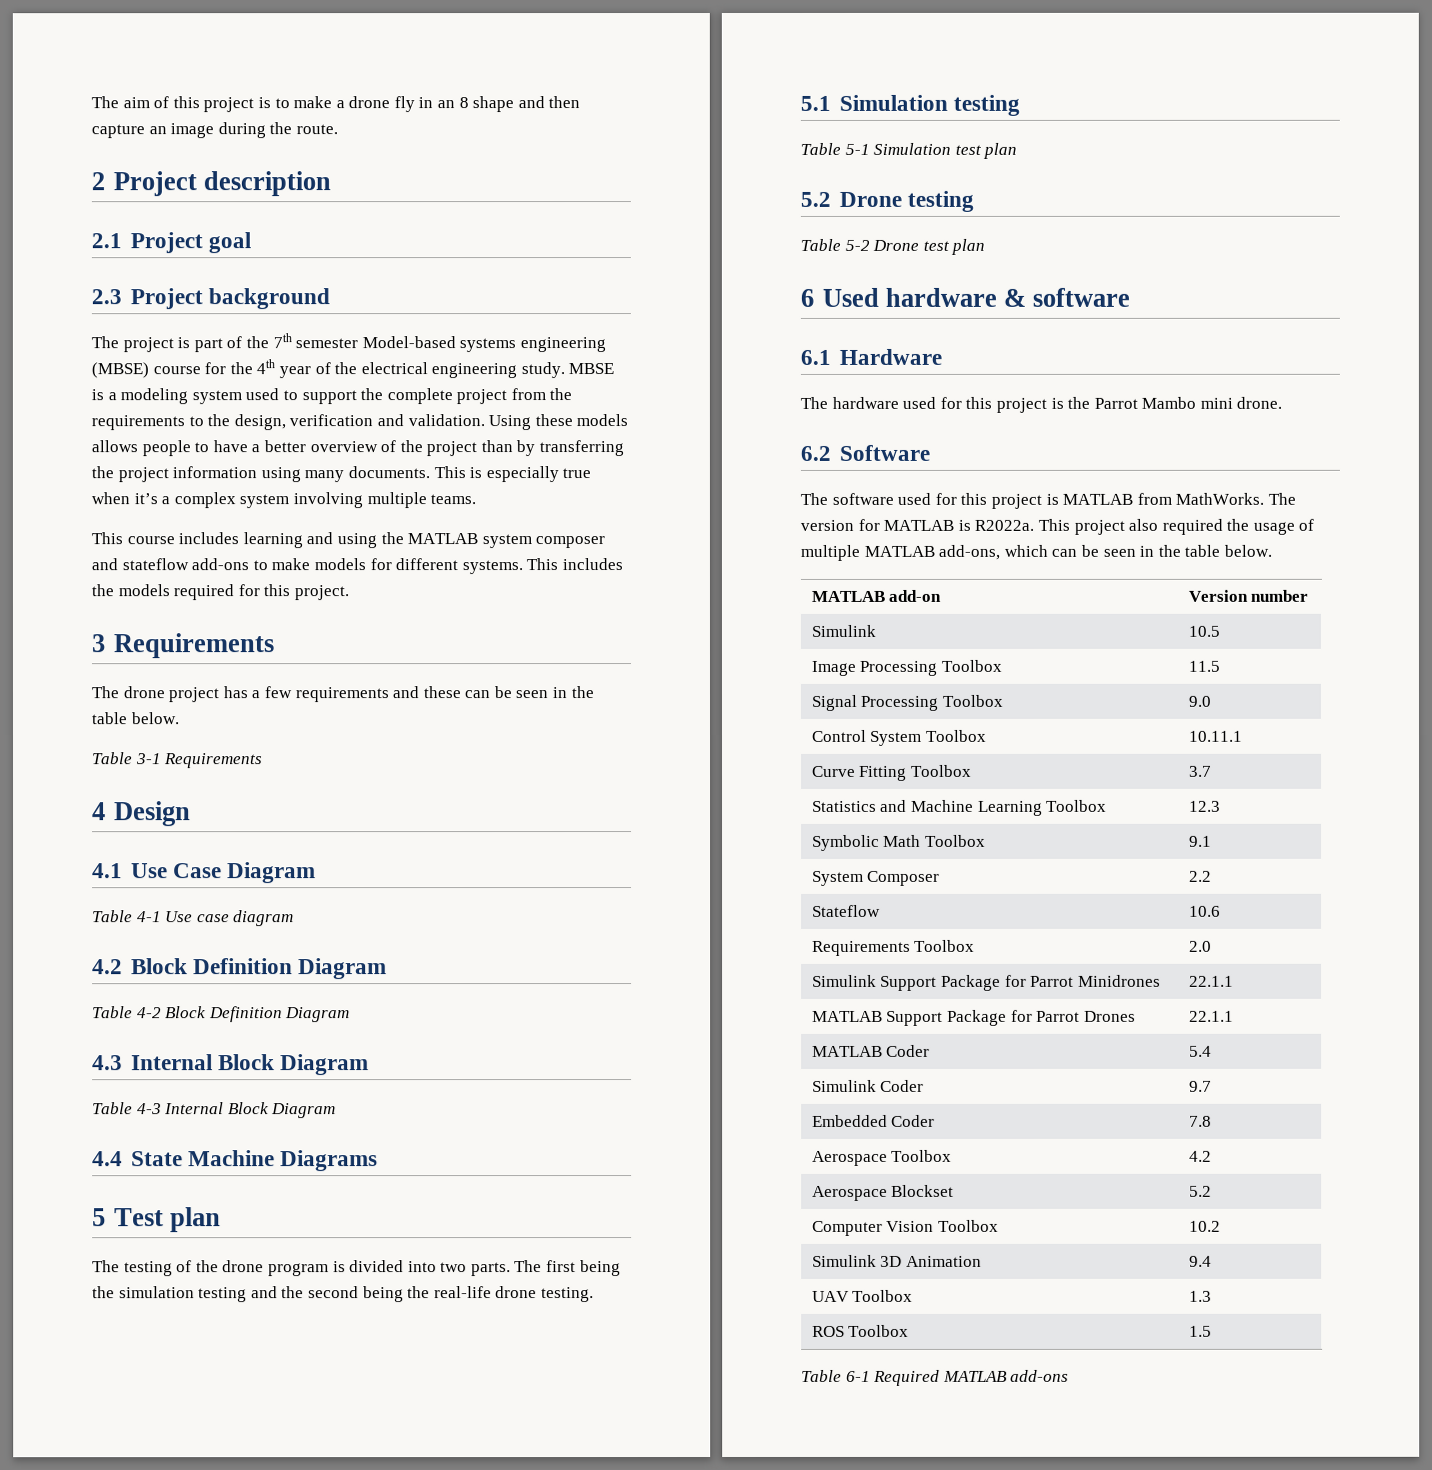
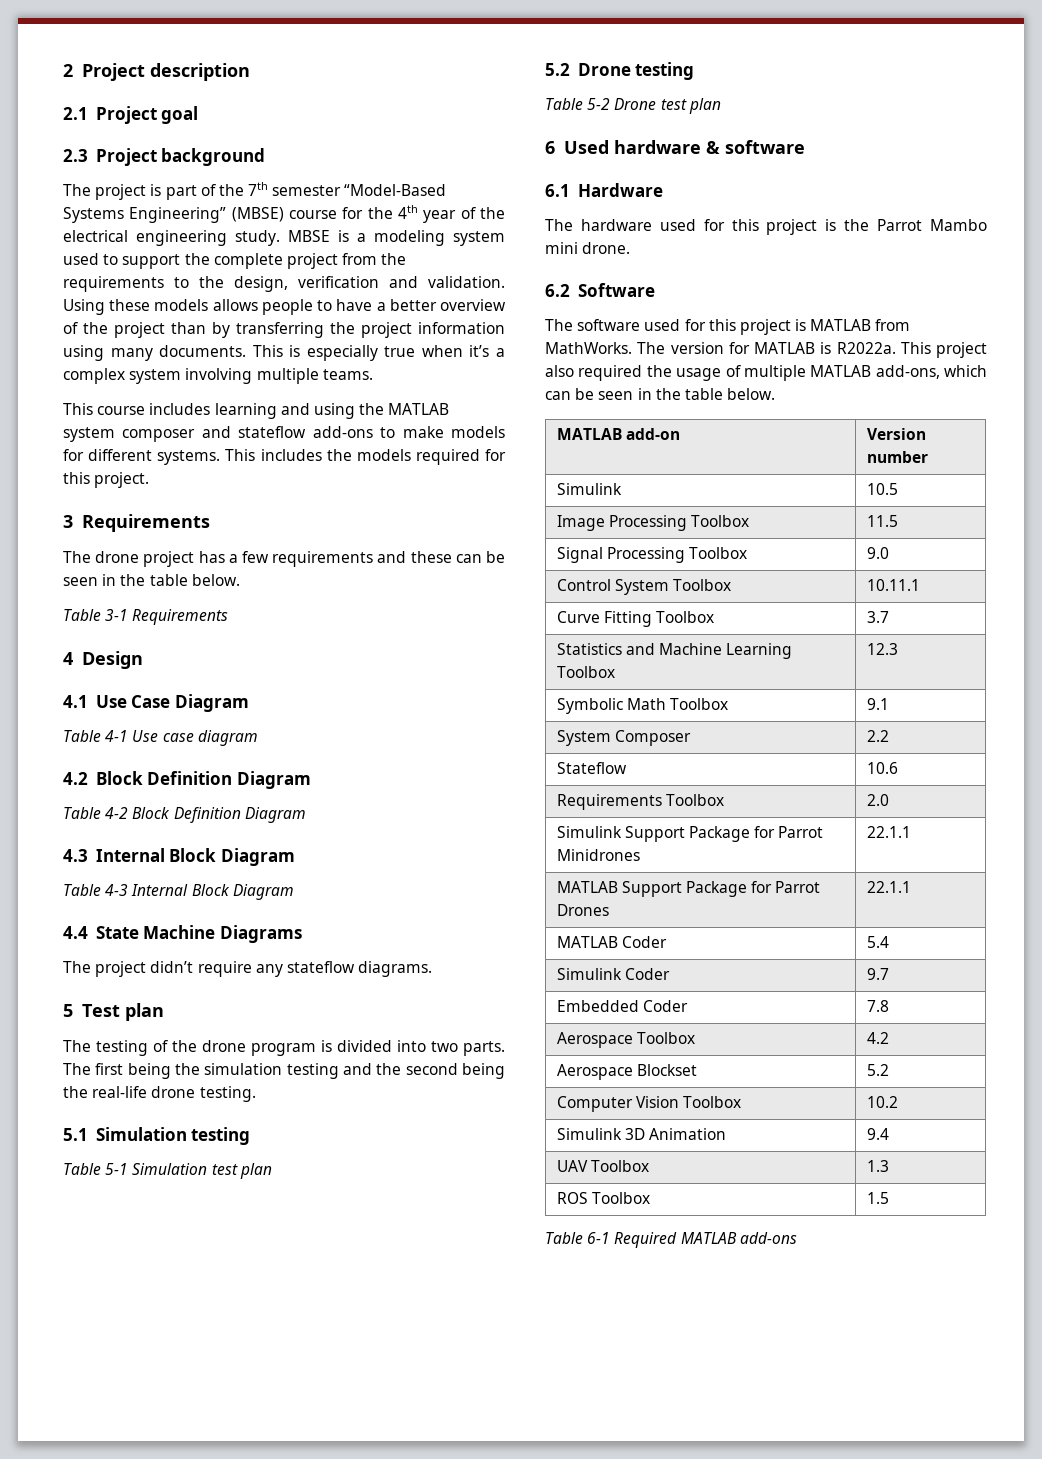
- The aim of this project is to make a drone fly in an 8 shape and then capture an image during the route.
- The project is part of the 7th semester Model-based systems engineering (MBSE) course for the 4th year of the electrical engineering study.
+ The project is part of the 7th semester “Model-Based Systems Engineering” (MBSE) course for the 4th year of the electrical engineering study.
+ The project didn’t require any stateflow diagrams.

